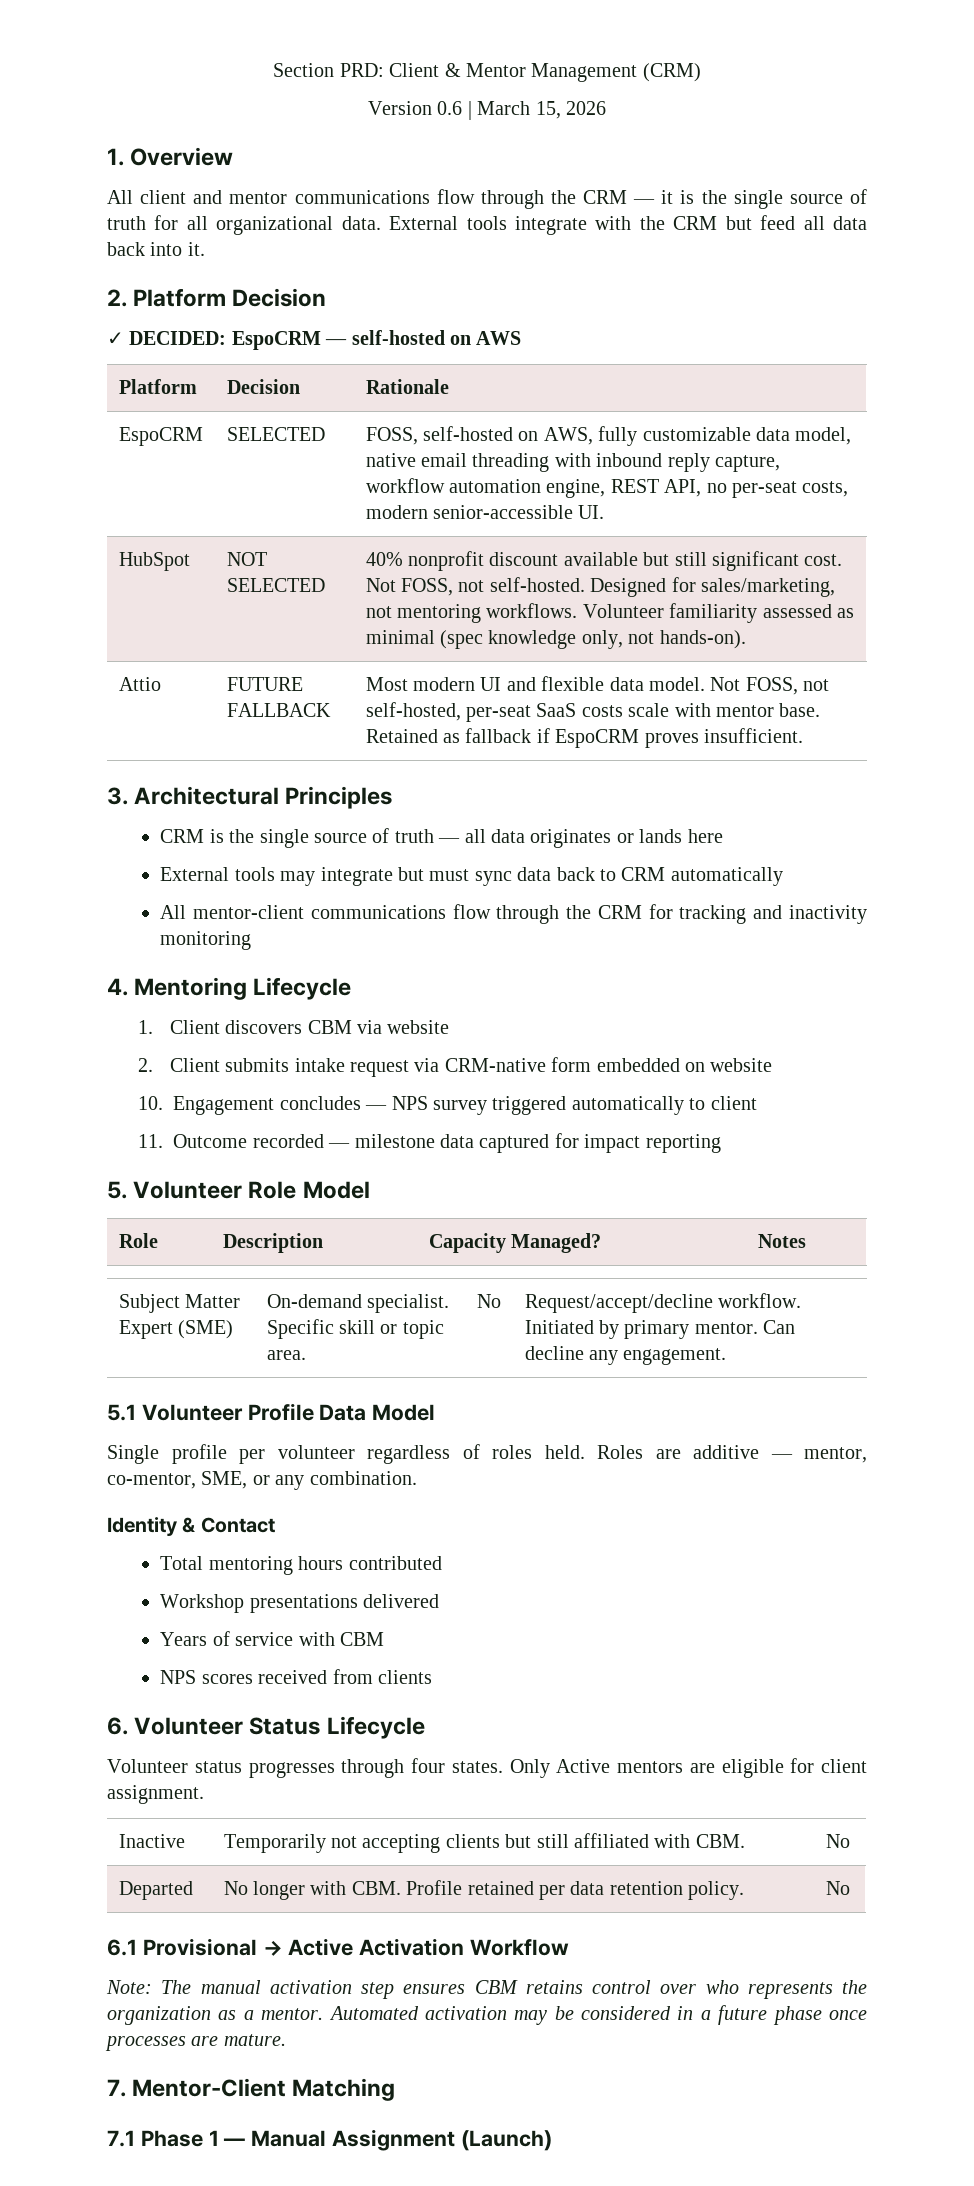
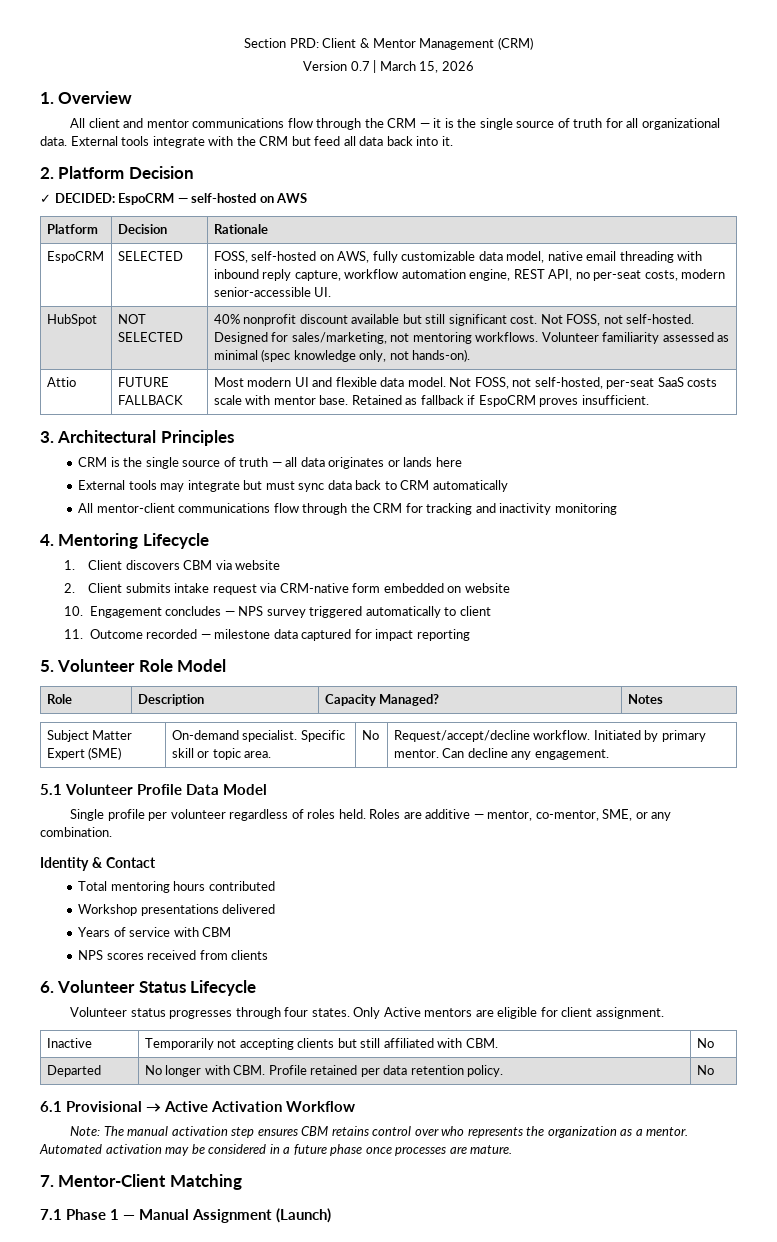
- Version 0.6 | March 15, 2026
+ Version 0.7 | March 15, 2026

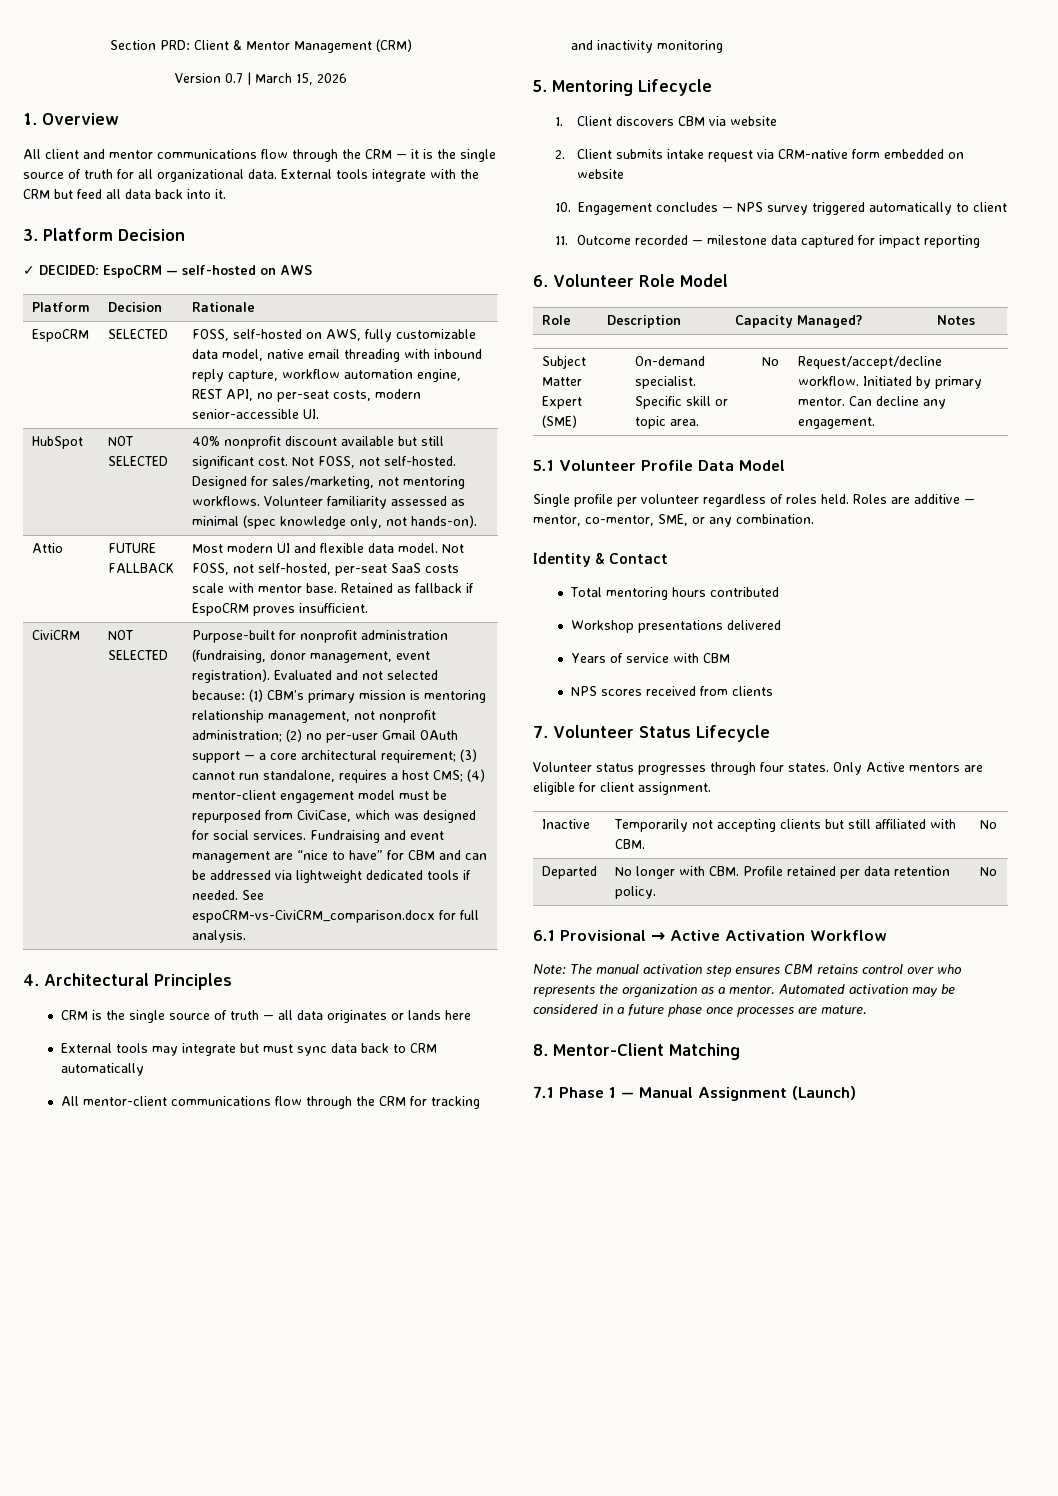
- 2. Platform Decision
+ 3. Platform Decision
- 3. Architectural Principles
+ CiviCRM | NOT SELECTED | Purpose-built for nonprofit administration (fundraising, donor management, event registration). Evaluated and not selected because: (1) CBM’s primary mission is mentoring relationship management, not nonprofit administration; (2) no per-user Gmail OAuth support — a core architectural requirement; (3) cannot run standalone, requires a host CMS; (4) mentor-client engagement model must be repurposed from CiviCase, which was designed for social services. Fundraising and event management are “nice to have” for CBM and can be addressed via lightweight dedicated tools if needed. See espoCRM-vs-CiviCRM_comparison.docx for full analysis.
+ 4. Architectural Principles
- 4. Mentoring Lifecycle
+ 5. Mentoring Lifecycle
- 5. Volunteer Role Model
+ 6. Volunteer Role Model
- 6. Volunteer Status Lifecycle
+ 7. Volunteer Status Lifecycle
- 7. Mentor-Client Matching
+ 8. Mentor-Client Matching

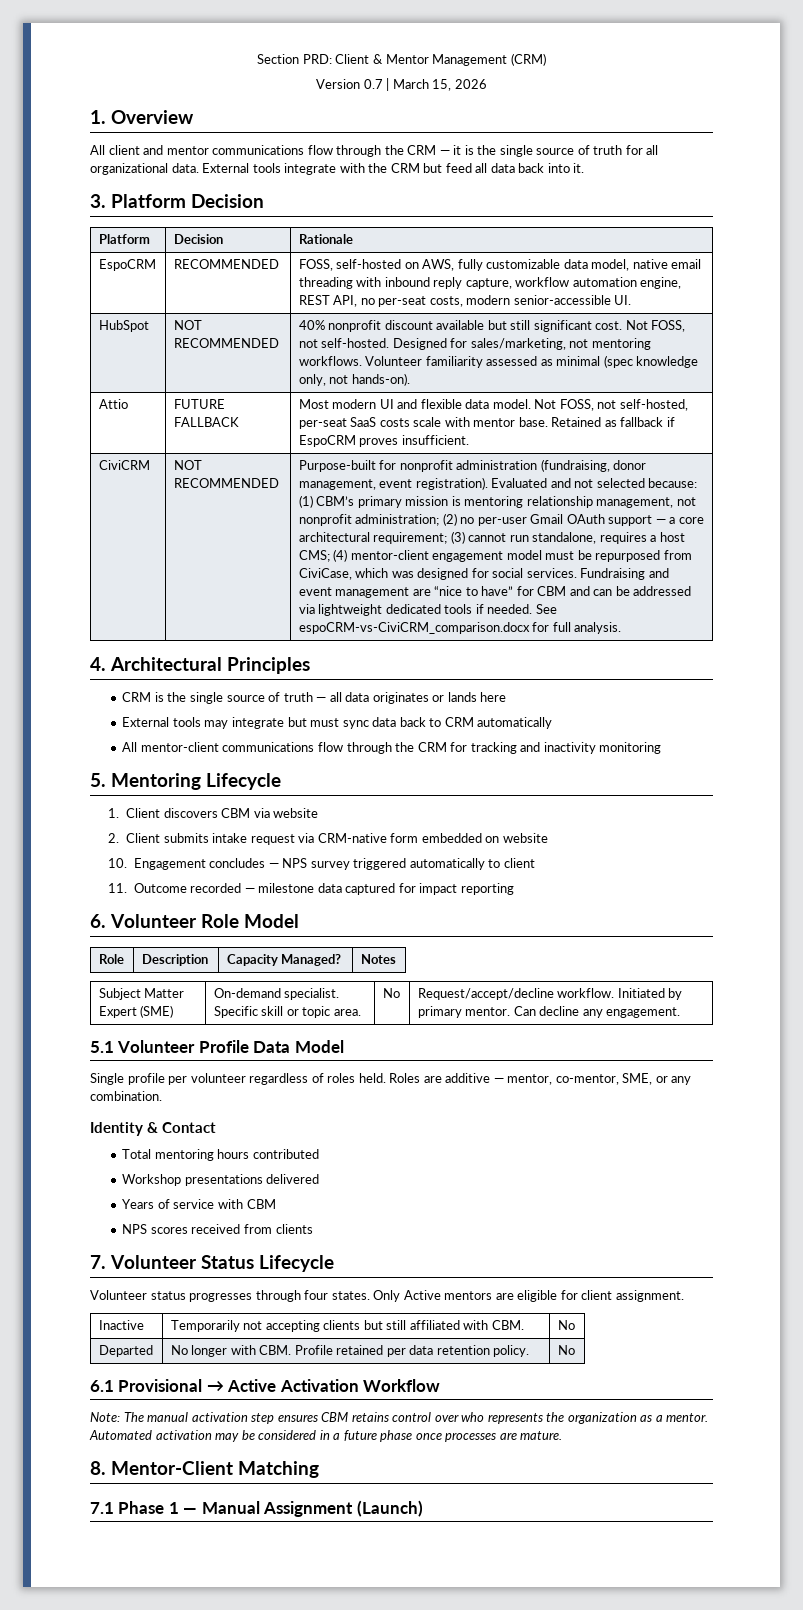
- ✓ DECIDED: EspoCRM — self-hosted on AWS
- EspoCRM | SELECTED | FOSS, self-hosted on AWS, fully customizable data model, native email threading with inbound reply capture, workflow automation engine, REST API, no per-seat costs, modern senior-accessible UI.
+ EspoCRM | RECOMMENDED | FOSS, self-hosted on AWS, fully customizable data model, native email threading with inbound reply capture, workflow automation engine, REST API, no per-seat costs, modern senior-accessible UI.
- HubSpot | NOT SELECTED | 40% nonprofit discount available but still significant cost. Not FOSS, not self-hosted. Designed for sales/marketing, not mentoring workflows. Volunteer familiarity assessed as minimal (spec knowledge only, not hands-on).
+ HubSpot | NOT RECOMMENDED | 40% nonprofit discount available but still significant cost. Not FOSS, not self-hosted. Designed for sales/marketing, not mentoring workflows. Volunteer familiarity assessed as minimal (spec knowledge only, not hands-on).
- CiviCRM | NOT SELECTED
+ CiviCRM | NOT RECOMMENDED

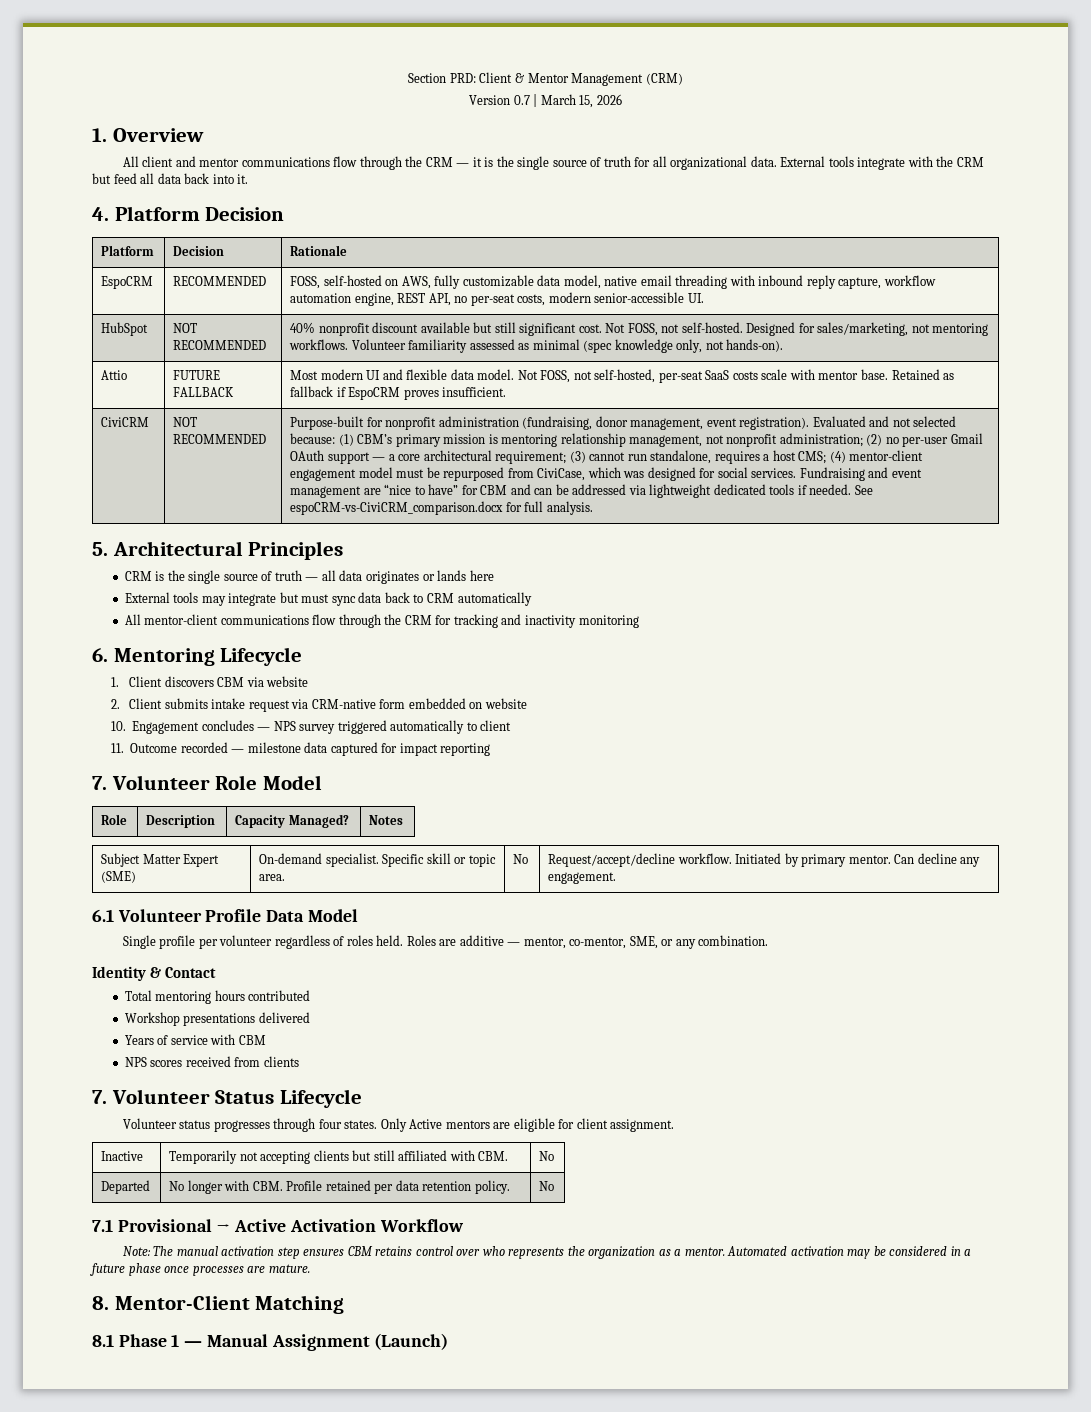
- 3. Platform Decision
+ 4. Platform Decision
- 4. Architectural Principles
+ 5. Architectural Principles
- 5. Mentoring Lifecycle
+ 6. Mentoring Lifecycle
- 6. Volunteer Role Model
+ 7. Volunteer Role Model
- 5.1 Volunteer Profile Data Model
+ 6.1 Volunteer Profile Data Model
- 6.1 Provisional → Active Activation Workflow
+ 7.1 Provisional → Active Activation Workflow
- 7.1 Phase 1 — Manual Assignment (Launch)
+ 8.1 Phase 1 — Manual Assignment (Launch)

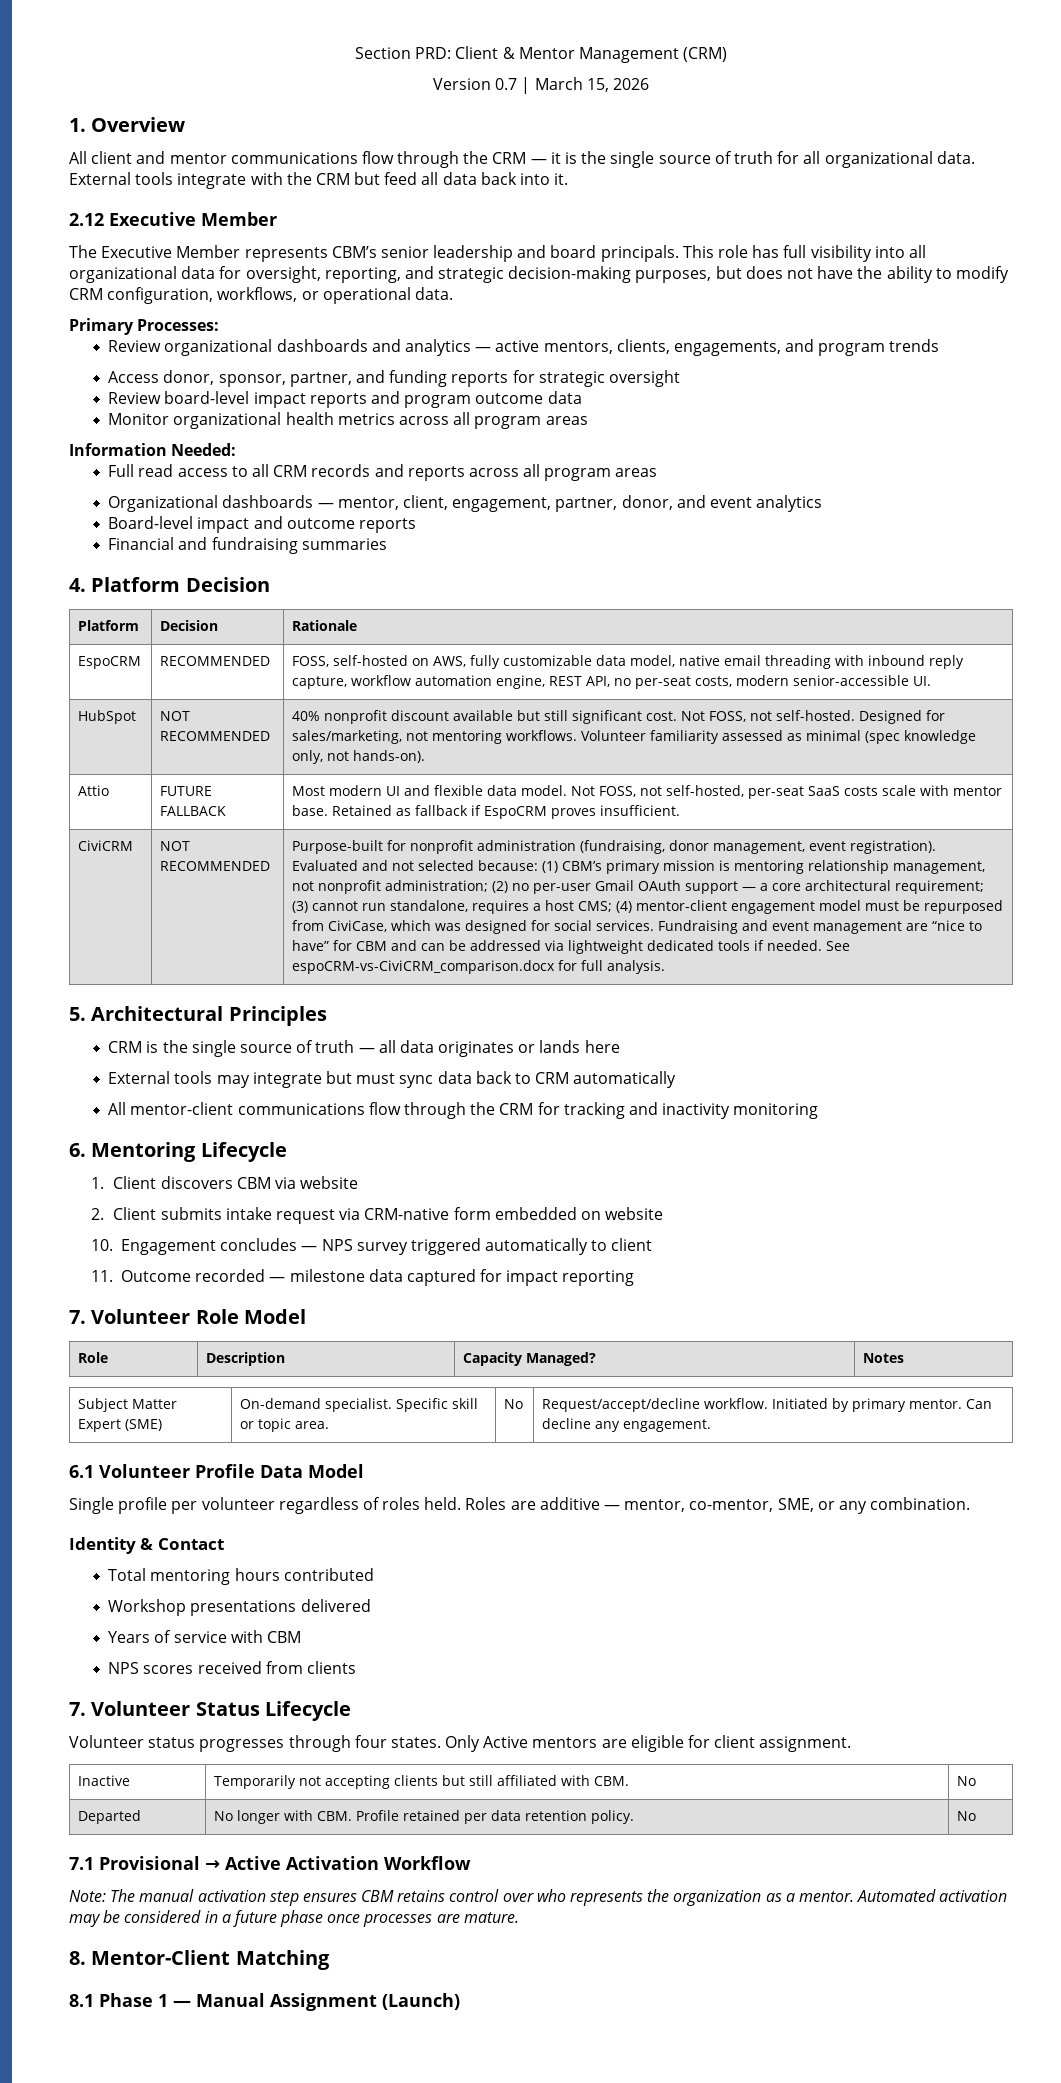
+ 2.12 Executive Member
+ The Executive Member represents CBM’s senior leadership and board principals. This role has full visibility into all organizational data for oversight, reporting, and strategic decision-making purposes, but does not have the ability to modify CRM configuration, workflows, or operational data.
+ Primary Processes:
+ Review organizational dashboards and analytics — active mentors, clients, engagements, and program trends
+ Access donor, sponsor, partner, and funding reports for strategic oversight
+ Review board-level impact reports and program outcome data
+ Monitor organizational health metrics across all program areas
+ Information Needed:
+ Full read access to all CRM records and reports across all program areas
+ Organizational dashboards — mentor, client, engagement, partner, donor, and event analytics
+ Board-level impact and outcome reports
+ Financial and fundraising summaries

